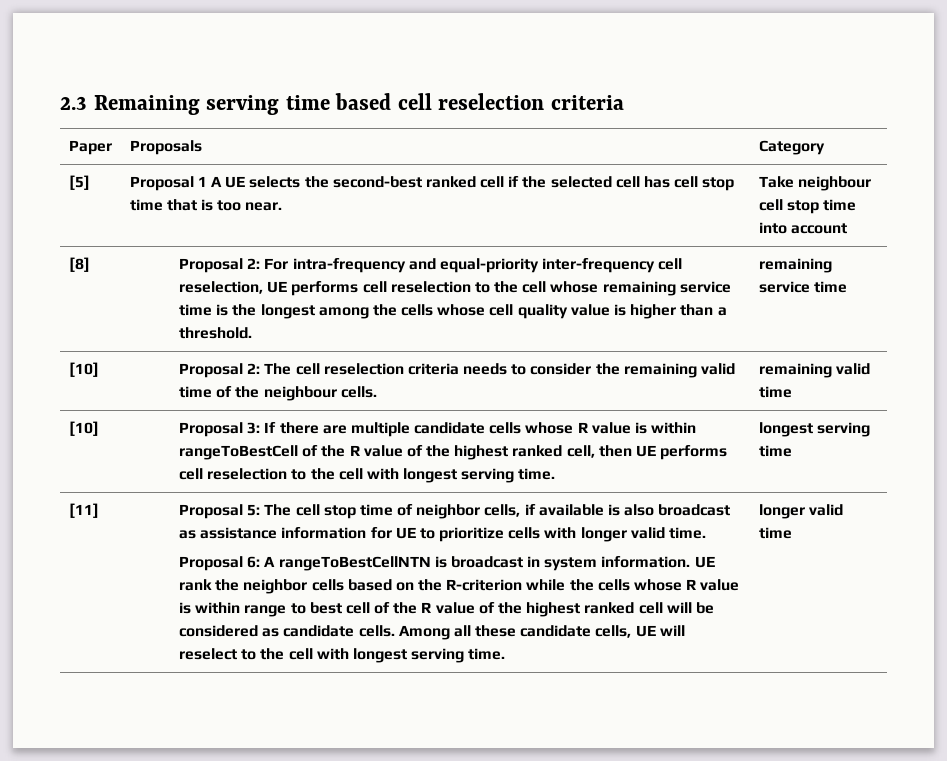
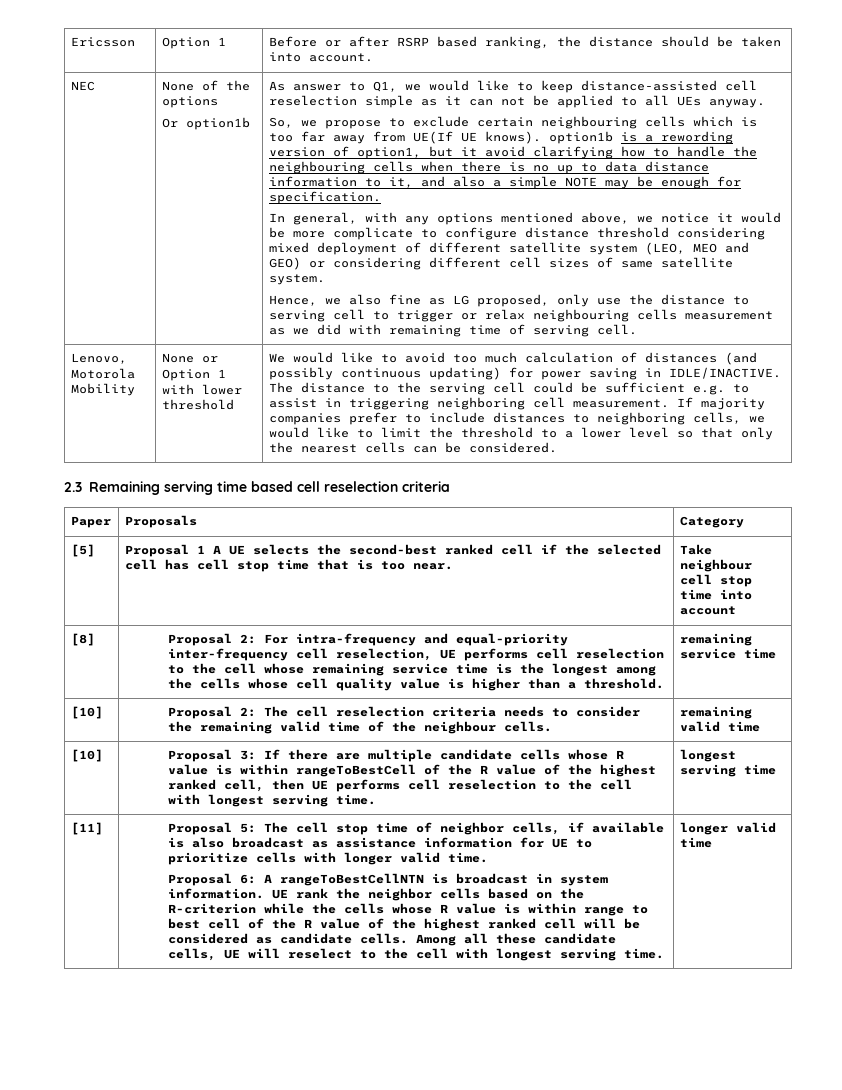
+ Ericsson | Option 1 | Before or after RSRP based ranking, the distance should be taken into account.
+ NEC | None of the options
+ Or option1b | As answer to Q1, we would like to keep distance-assisted cell reselection simple as it can not be applied to all UEs anyway.
+ So, we propose to exclude certain neighbouring cells which is too far away from UE(If UE knows). option1b is a rewording version of option1, but it avoid clarifying how to handle the neighbouring cells when there is no up to data distance information to it, and also a simple NOTE may be enough for specification.
+ In general, with any options mentioned above, we notice it would be more complicate to configure distance threshold considering mixed deployment of different satellite system (LEO, MEO and GEO) or considering different cell sizes of same satellite system.
+ Hence, we also fine as LG proposed, only use the distance to serving cell to trigger or relax neighbouring cells measurement as we did with remaining time of serving cell.
+ Lenovo, Motorola Mobility | None or Option 1 with lower threshold | We would like to avoid too much calculation of distances (and possibly continuous updating) for power saving in IDLE/INACTIVE. The distance to the serving cell could be sufficient e.g. to assist in triggering neighboring cell measurement. If majority companies prefer to include distances to neighboring cells, we would like to limit the threshold to a lower level so that only the nearest cells can be considered.

